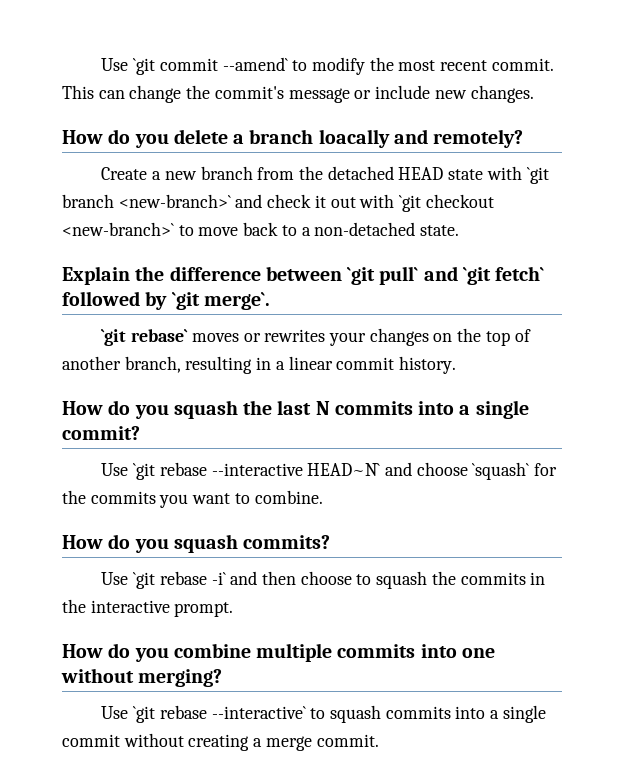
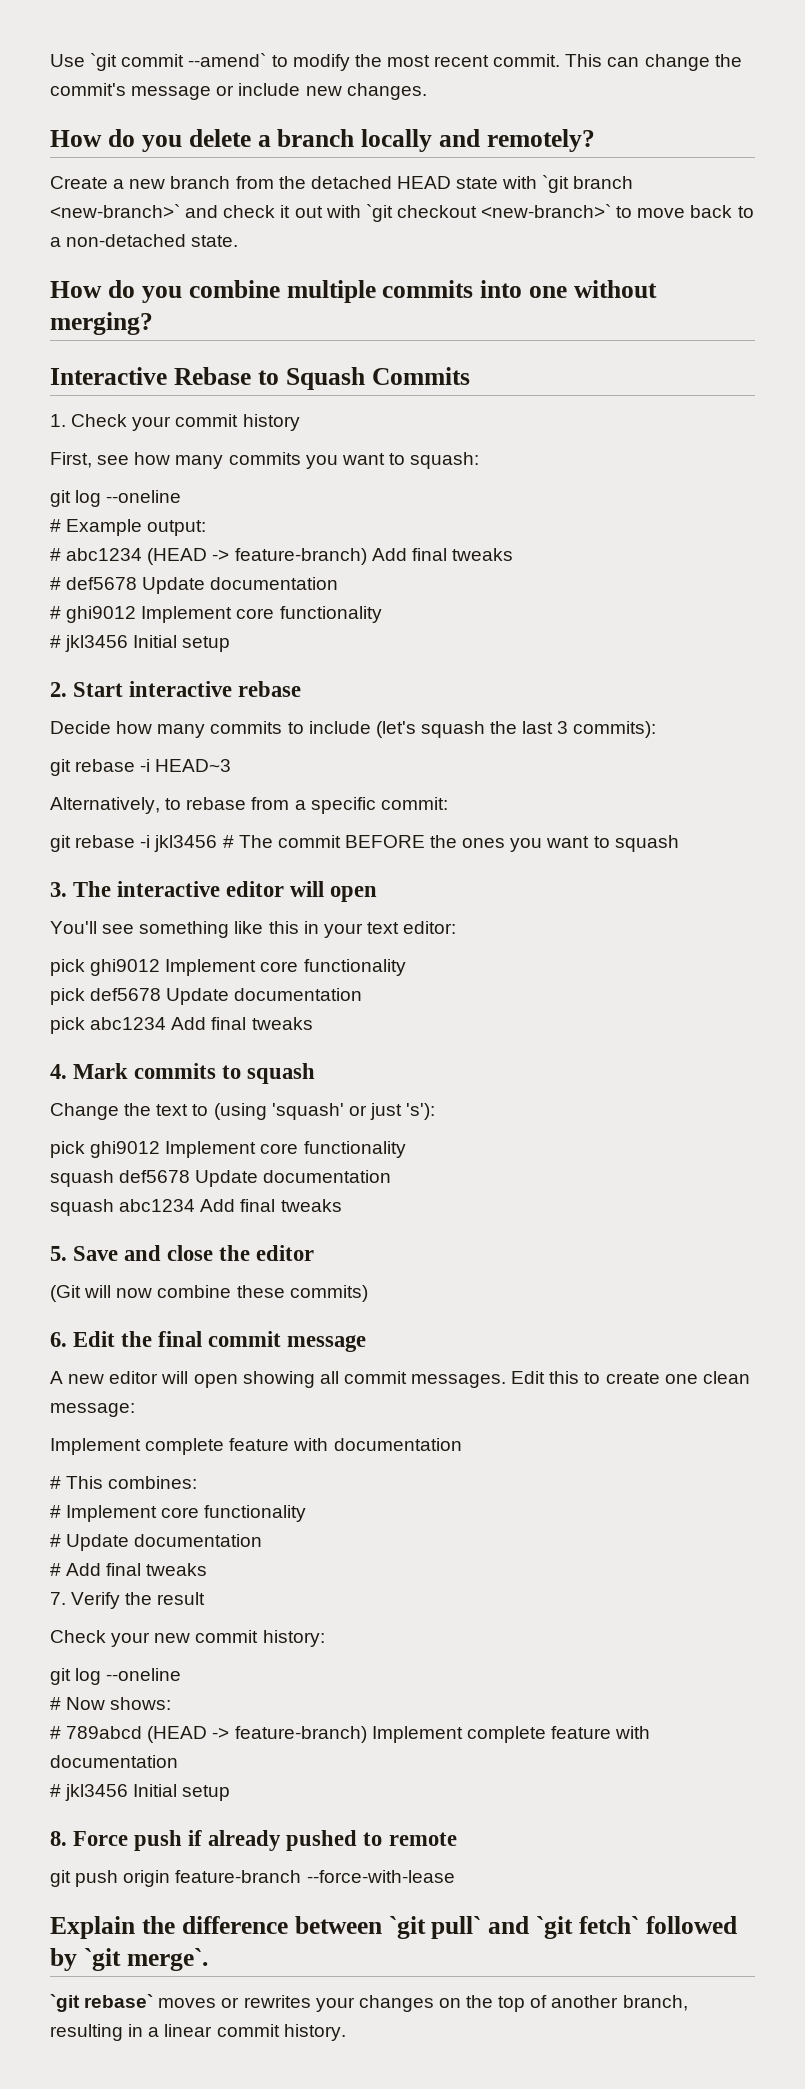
- How do you delete a branch loacally and remotely?
+ How do you delete a branch locally and remotely?
+ How do you combine multiple commits into one without merging?
+ Interactive Rebase to Squash Commits
+ 1. Check your commit history
+ First, see how many commits you want to squash:
+ git log --oneline
+ # Example output:
+ # abc1234 (HEAD -> feature-branch) Add final tweaks
+ # def5678 Update documentation
+ # ghi9012 Implement core functionality
+ # jkl3456 Initial setup
+ 2. Start interactive rebase
+ Decide how many commits to include (let's squash the last 3 commits):
+ git rebase -i HEAD~3
+ Alternatively, to rebase from a specific commit:
+ git rebase -i jkl3456 # The commit BEFORE the ones you want to squash
+ 3. The interactive editor will open
+ You'll see something like this in your text editor:
+ pick ghi9012 Implement core functionality
+ pick def5678 Update documentation
+ pick abc1234 Add final tweaks
+ 4. Mark commits to squash
+ Change the text to (using 'squash' or just 's'):
+ pick ghi9012 Implement core functionality
+ squash def5678 Update documentation
+ squash abc1234 Add final tweaks
+ 5. Save and close the editor
+ (Git will now combine these commits)
+ 6. Edit the final commit message
+ A new editor will open showing all commit messages. Edit this to create one clean message:
+ Implement complete feature with documentation
+ # This combines:
+ # Implement core functionality
+ # Update documentation
+ # Add final tweaks
+ 7. Verify the result
+ Check your new commit history:
+ git log --oneline
+ # Now shows:
+ # 789abcd (HEAD -> feature-branch) Implement complete feature with documentation
+ # jkl3456 Initial setup
+ 8. Force push if already pushed to remote
+ git push origin feature-branch --force-with-lease
- How do you squash the last N commits into a single commit?
- Use `git rebase --interactive HEAD~N` and choose `squash` for the commits you want to combine.
- How do you squash commits?
- Use `git rebase -i` and then choose to squash the commits in the interactive prompt.
- How do you combine multiple commits into one without merging?
- Use `git rebase --interactive` to squash commits into a single commit without creating a merge commit.

